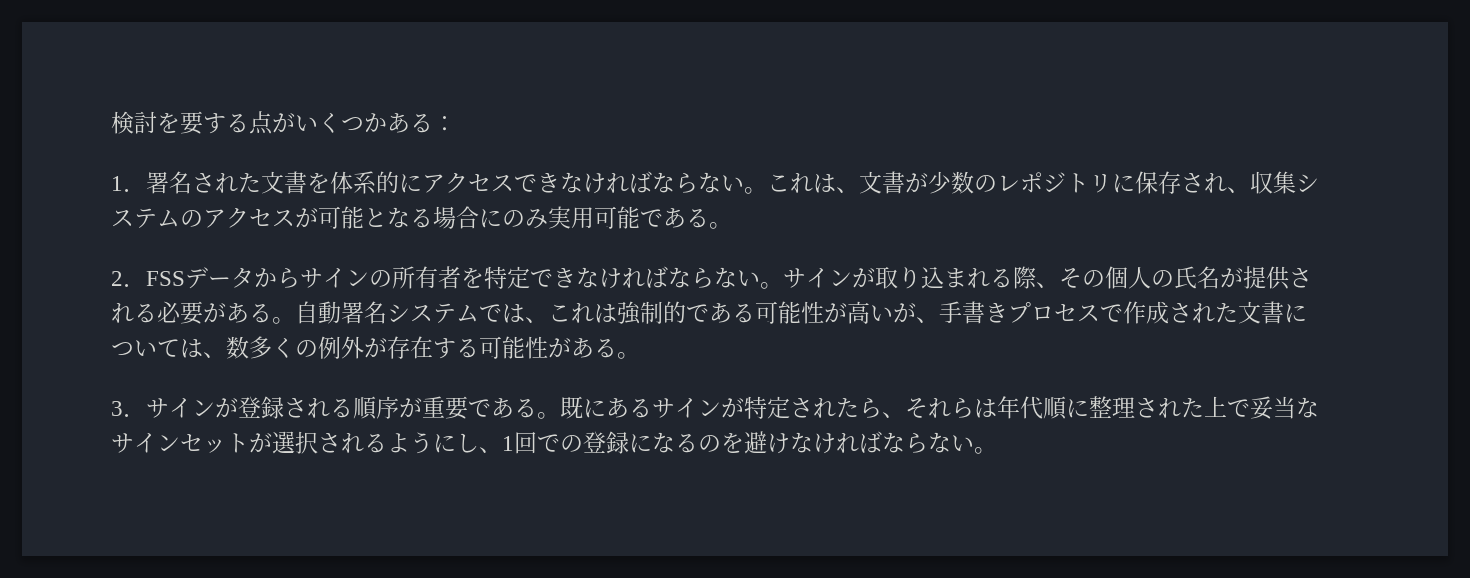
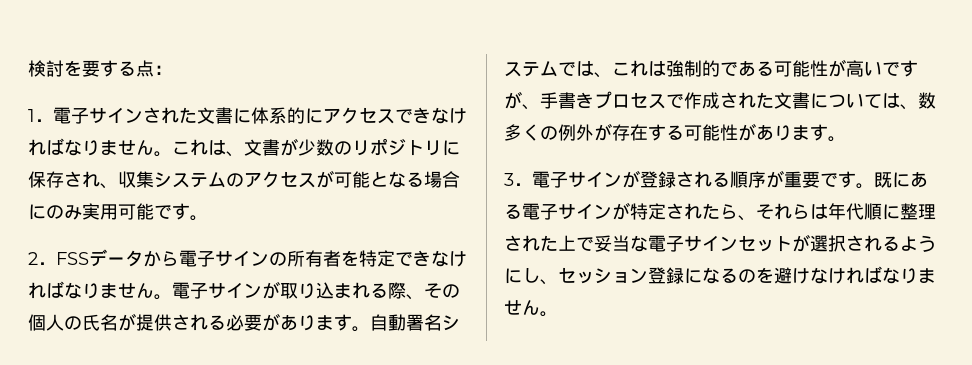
- 検討を要する点がいくつかある：
+ 検討を要する点：
- 1．署名された文書を体系的にアクセスできなければならない。
+ 1．電子サインされた文書に体系的にアクセスできなければなりません。
- これは、文書が少数のレポジトリに保存され、収集システムのアクセスが可能となる場合にのみ実用可能である。
+ これは、文書が少数のリポジトリに保存され、収集システムのアクセスが可能となる場合にのみ実用可能です。
- 2．FSSデータからサインの所有者を特定できなければならない。サインが取り込まれる際、その個人の氏名が提供される必要がある。
+ 2．FSSデータから電子サインの所有者を特定できなければなりません。電子サインが取り込まれる際、その個人の氏名が提供される必要があります。
- 自動署名システムでは、これは強制的である可能性が高いが、手書きプロセスで作成された文書については、数多くの例外が存在する可能性がある。
+ 自動署名システムでは、これは強制的である可能性が高いですが、手書きプロセスで作成された文書については、数多くの例外が存在する可能性があります。
- 3．サインが登録される順序が重要である。
+ 3．電子サインが登録される順序が重要です。
- 既にあるサインが特定されたら、それらは年代順に整理された上で妥当なサインセットが選択されるようにし、1回での登録になるのを避けなければならない。
+ 既にある電子サインが特定されたら、それらは年代順に整理された上で妥当な電子サインセットが選択されるようにし、セッション登録になるのを避けなければなりません。

